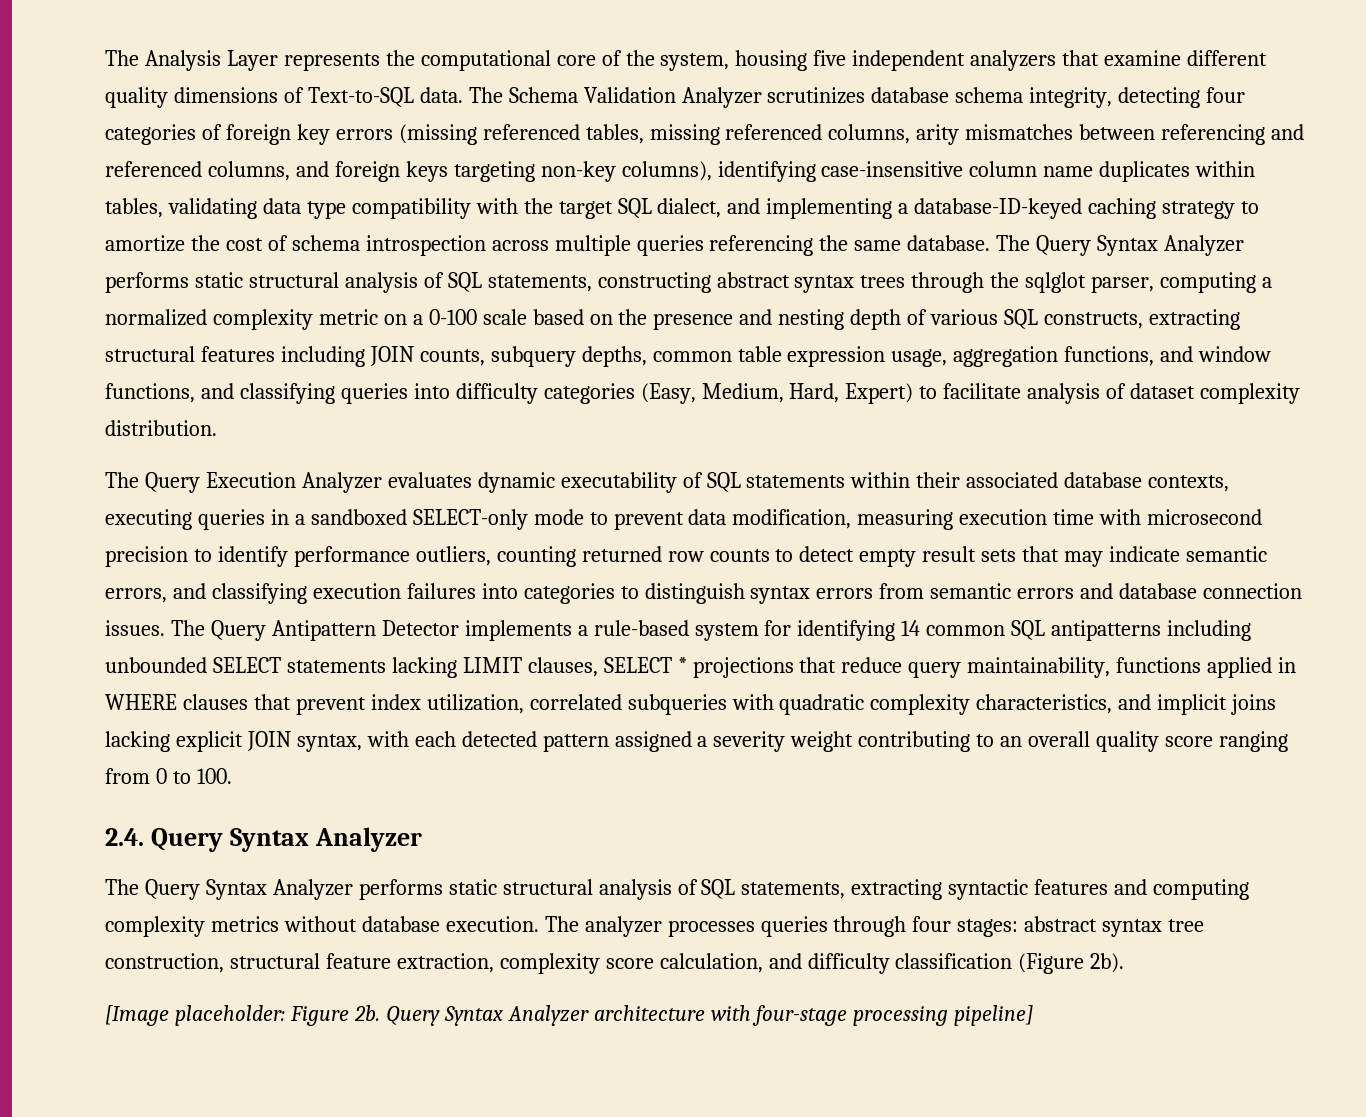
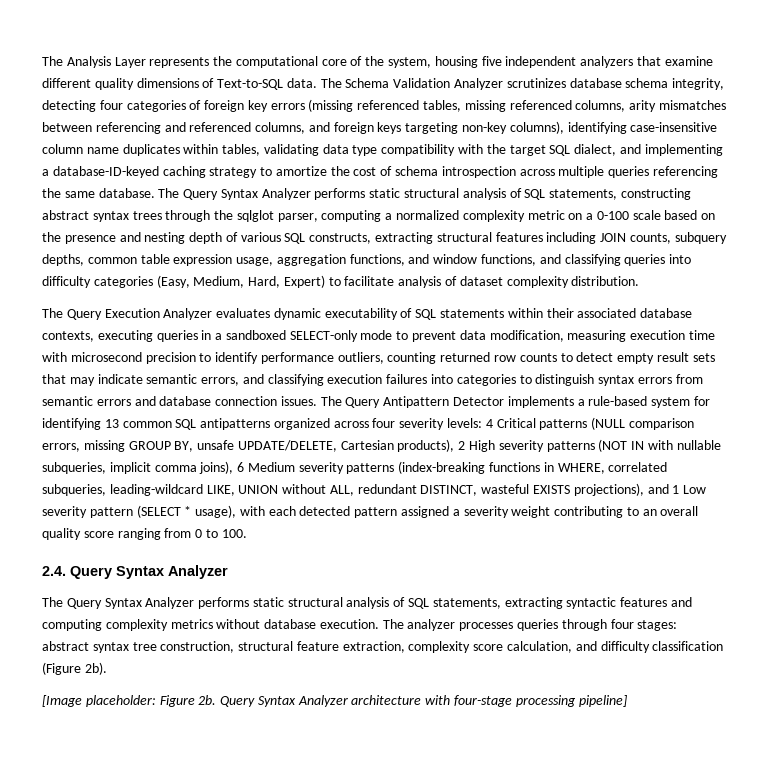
- The Query Antipattern Detector implements a rule-based system for identifying 14 common SQL antipatterns including unbounded SELECT statements lacking LIMIT clauses, SELECT * projections that reduce query maintainability, functions applied in WHERE clauses that prevent index utilization, correlated subqueries with quadratic complexity characteristics, and implicit joins lacking explicit JOIN syntax, with each detected pattern assigned a severity weight contributing to an overall quality score ranging from 0 to 100.
+ The Query Antipattern Detector implements a rule-based system for identifying 13 common SQL antipatterns organized across four severity levels: 4 Critical patterns (NULL comparison errors, missing GROUP BY, unsafe UPDATE/DELETE, Cartesian products), 2 High severity patterns (NOT IN with nullable subqueries, implicit comma joins), 6 Medium severity patterns (index-breaking functions in WHERE, correlated subqueries, leading-wildcard LIKE, UNION without ALL, redundant DISTINCT, wasteful EXISTS projections), and 1 Low severity pattern (SELECT * usage), with each detected pattern assigned a severity weight contributing to an overall quality score ranging from 0 to 100.

